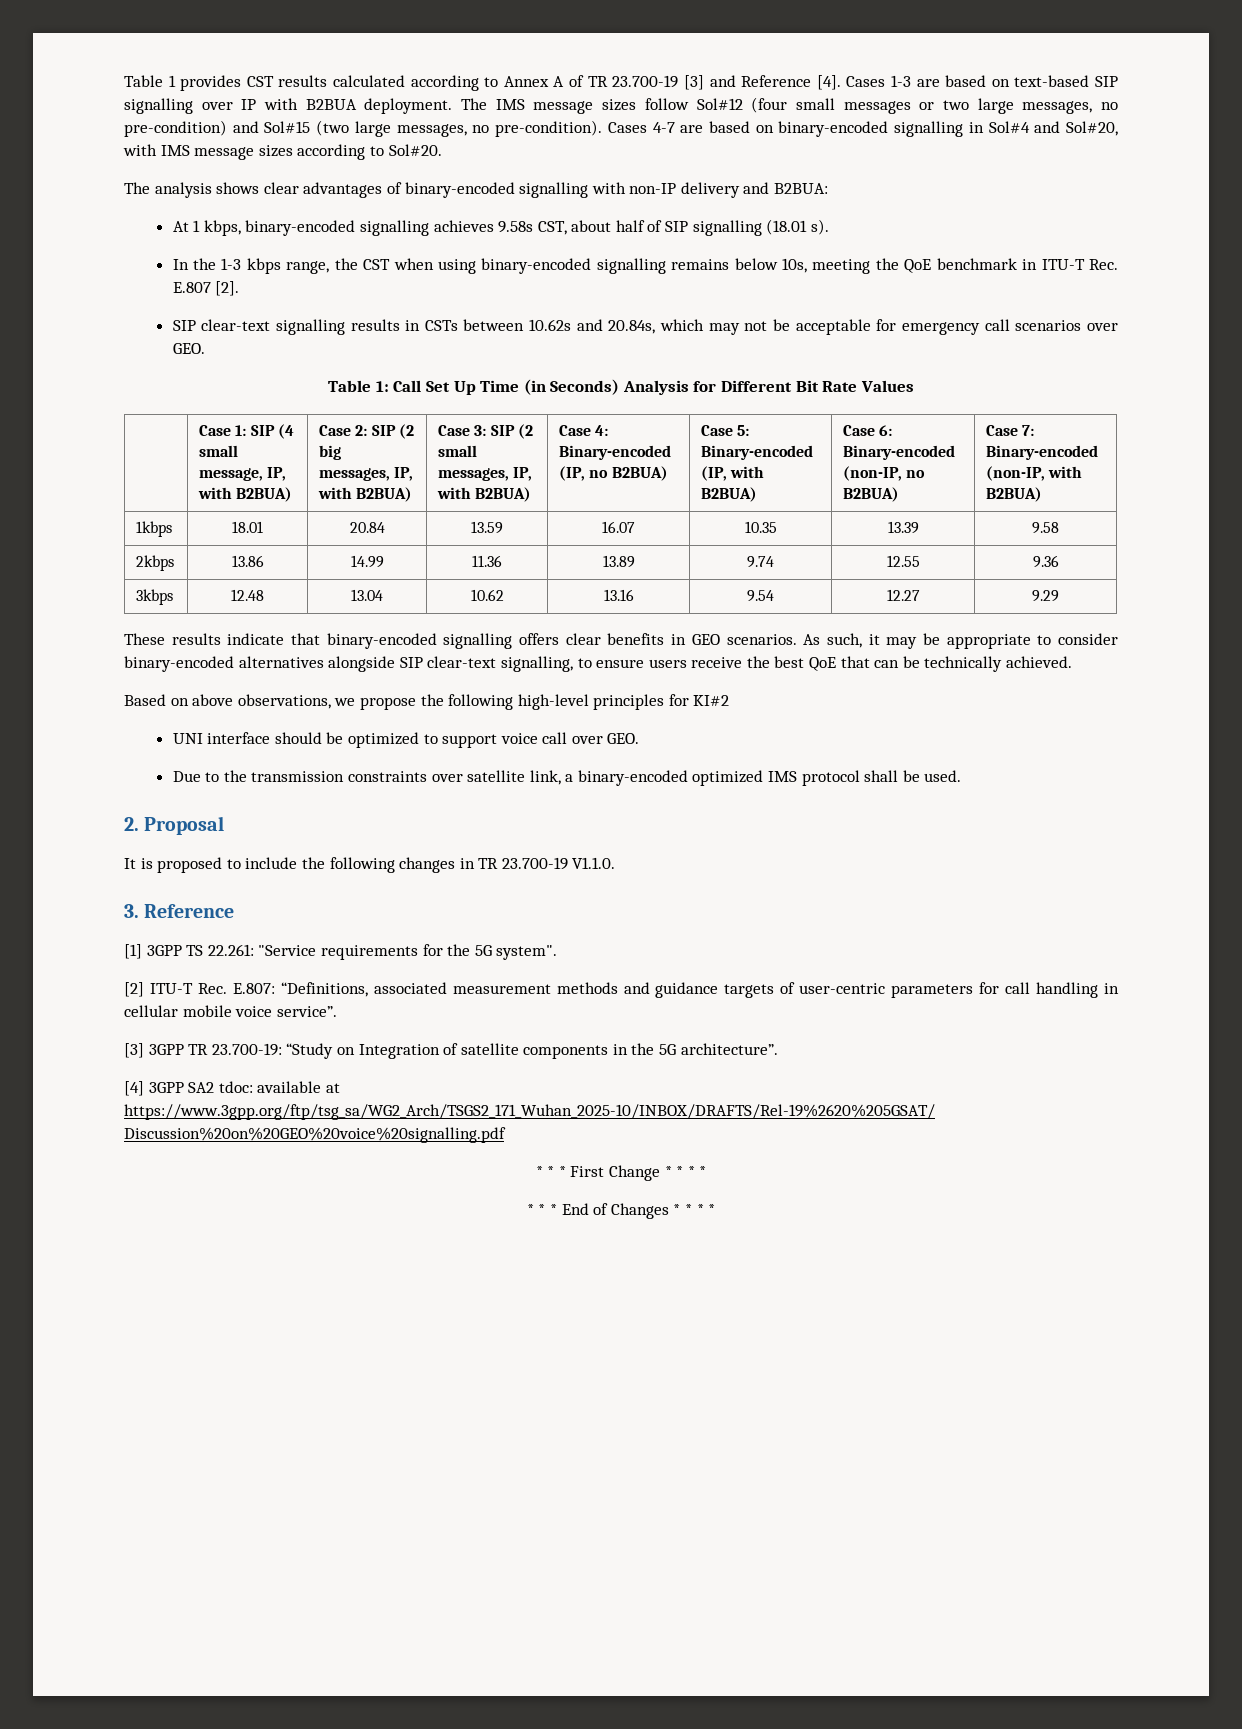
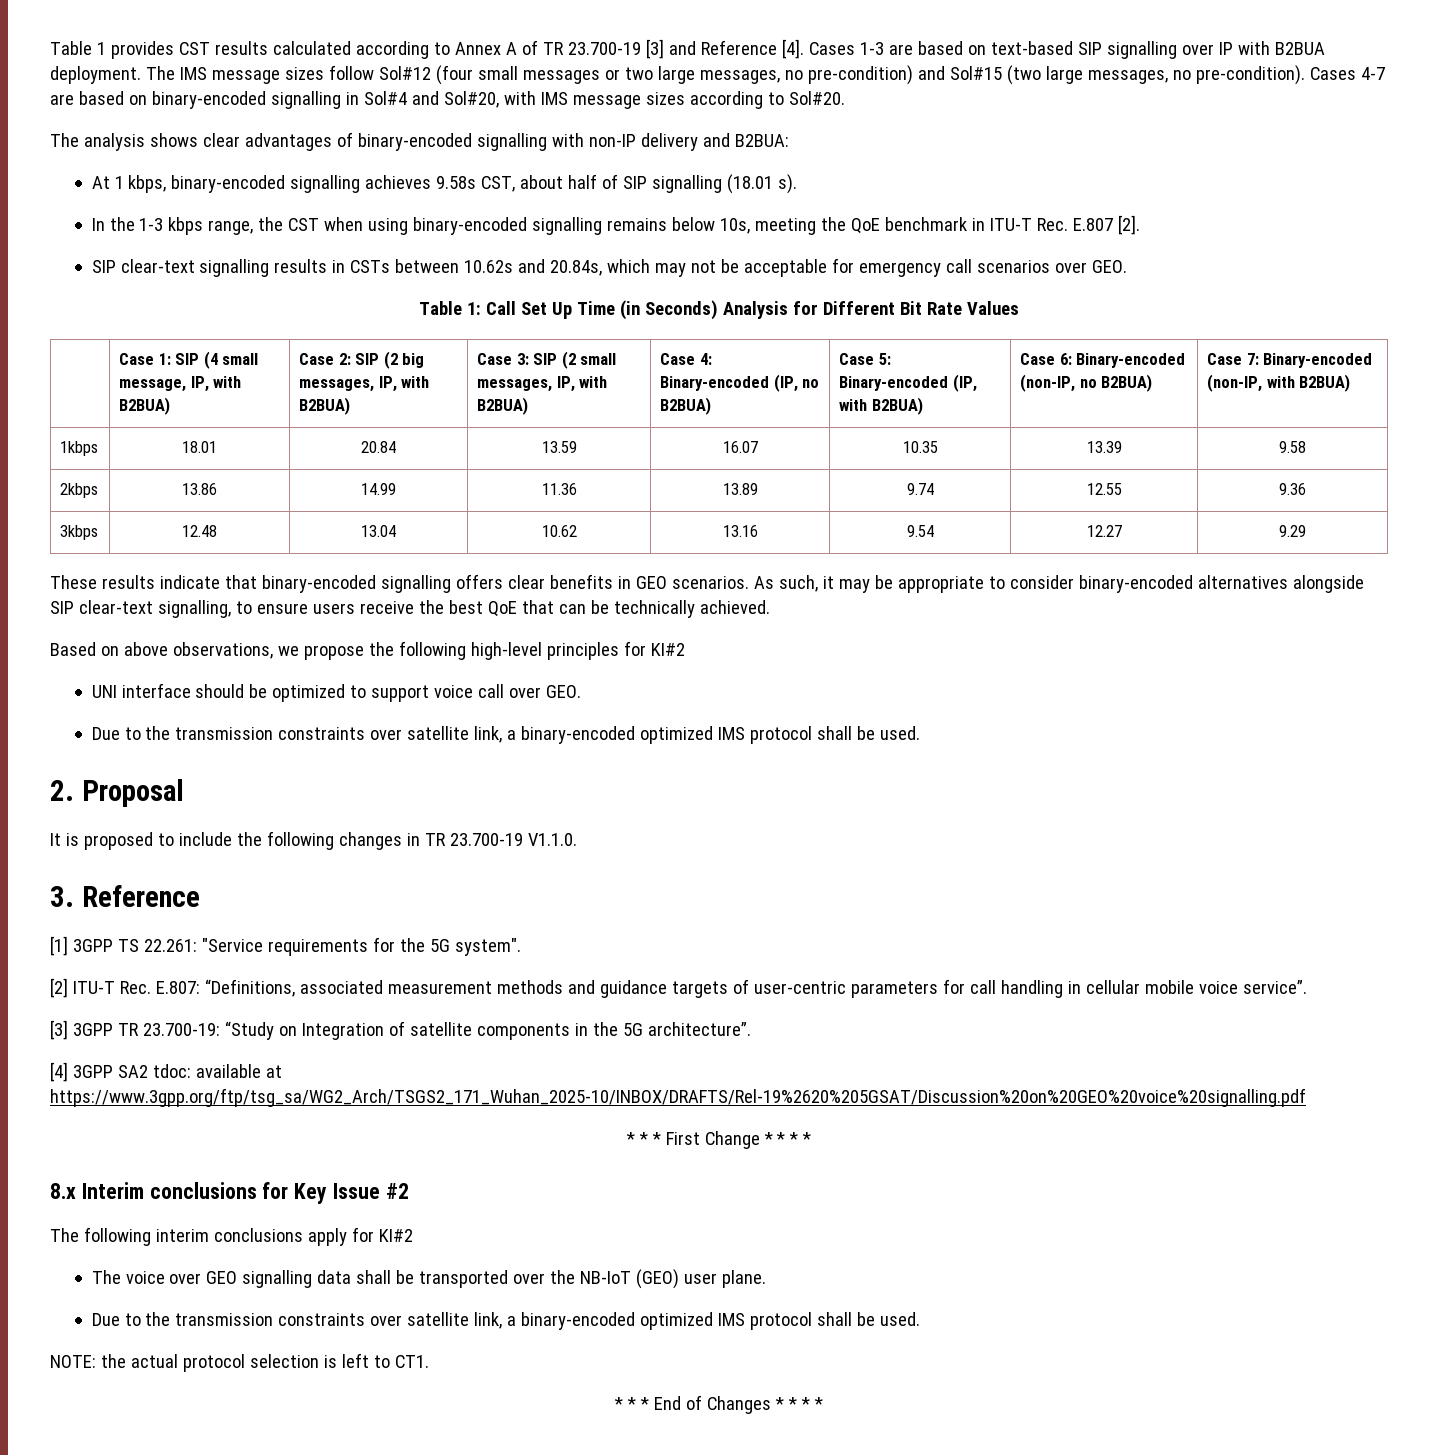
+ 8.x Interim conclusions for Key Issue #2
+ The following interim conclusions apply for KI#2
+ The voice over GEO signalling data shall be transported over the NB-IoT (GEO) user plane.
+ Due to the transmission constraints over satellite link, a binary-encoded optimized IMS protocol shall be used.
+ NOTE: the actual protocol selection is left to CT1.

